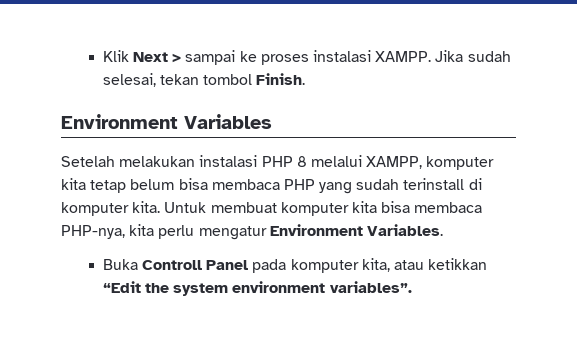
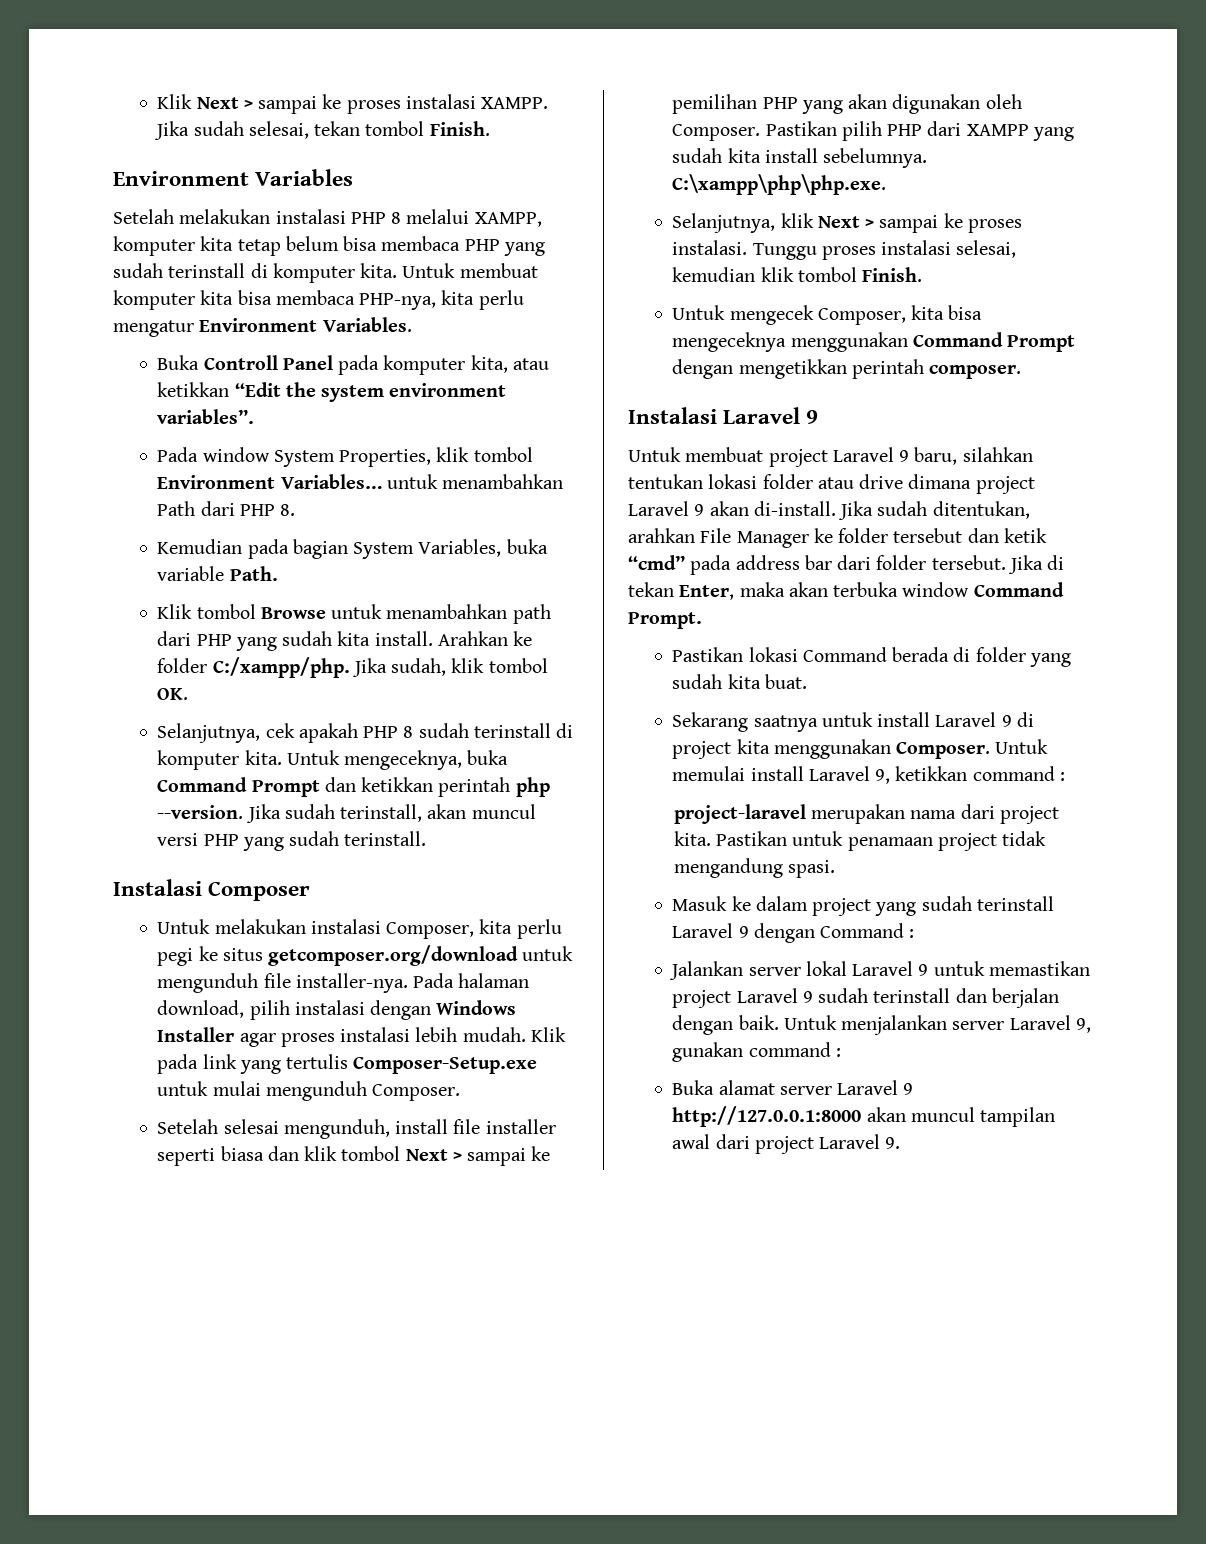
+ Pada window System Properties, klik tombol Environment Variables… untuk menambahkan Path dari PHP 8.
+ Kemudian pada bagian System Variables, buka variable Path.
+ Klik tombol Browse untuk menambahkan path dari PHP yang sudah kita install. Arahkan ke folder C:/xampp/php. Jika sudah, klik tombol OK.
+ Selanjutnya, cek apakah PHP 8 sudah terinstall di komputer kita. Untuk mengeceknya, buka Command Prompt dan ketikkan perintah php --version. Jika sudah terinstall, akan muncul versi PHP yang sudah terinstall.
+ Instalasi Composer
+ Untuk melakukan instalasi Composer, kita perlu pegi ke situs getcomposer.org/download untuk mengunduh file installer-nya. Pada halaman download, pilih instalasi dengan Windows Installer agar proses instalasi lebih mudah. Klik pada link yang tertulis Composer-Setup.exe untuk mulai mengunduh Composer.
+ Setelah selesai mengunduh, install file installer seperti biasa dan klik tombol Next > sampai ke pemilihan PHP yang akan digunakan oleh Composer. Pastikan pilih PHP dari XAMPP yang sudah kita install sebelumnya. C:\xampp\php\php.exe.
+ Selanjutnya, klik Next > sampai ke proses instalasi. Tunggu proses instalasi selesai, kemudian klik tombol Finish.
+ Untuk mengecek Composer, kita bisa mengeceknya menggunakan Command Prompt dengan mengetikkan perintah composer.
+ Instalasi Laravel 9
+ Untuk membuat project Laravel 9 baru, silahkan tentukan lokasi folder atau drive dimana project Laravel 9 akan di-install. Jika sudah ditentukan, arahkan File Manager ke folder tersebut dan ketik “cmd” pada address bar dari folder tersebut. Jika di tekan Enter, maka akan terbuka window Command Prompt.
+ Pastikan lokasi Command berada di folder yang sudah kita buat.
+ Sekarang saatnya untuk install Laravel 9 di project kita menggunakan Composer. Untuk memulai install Laravel 9, ketikkan command :
+ project-laravel merupakan nama dari project kita. Pastikan untuk penamaan project tidak mengandung spasi.
+ Masuk ke dalam project yang sudah terinstall Laravel 9 dengan Command :
+ Jalankan server lokal Laravel 9 untuk memastikan project Laravel 9 sudah terinstall dan berjalan dengan baik. Untuk menjalankan server Laravel 9, gunakan command :
+ Buka alamat server Laravel 9 http://127.0.0.1:8000 akan muncul tampilan awal dari project Laravel 9.

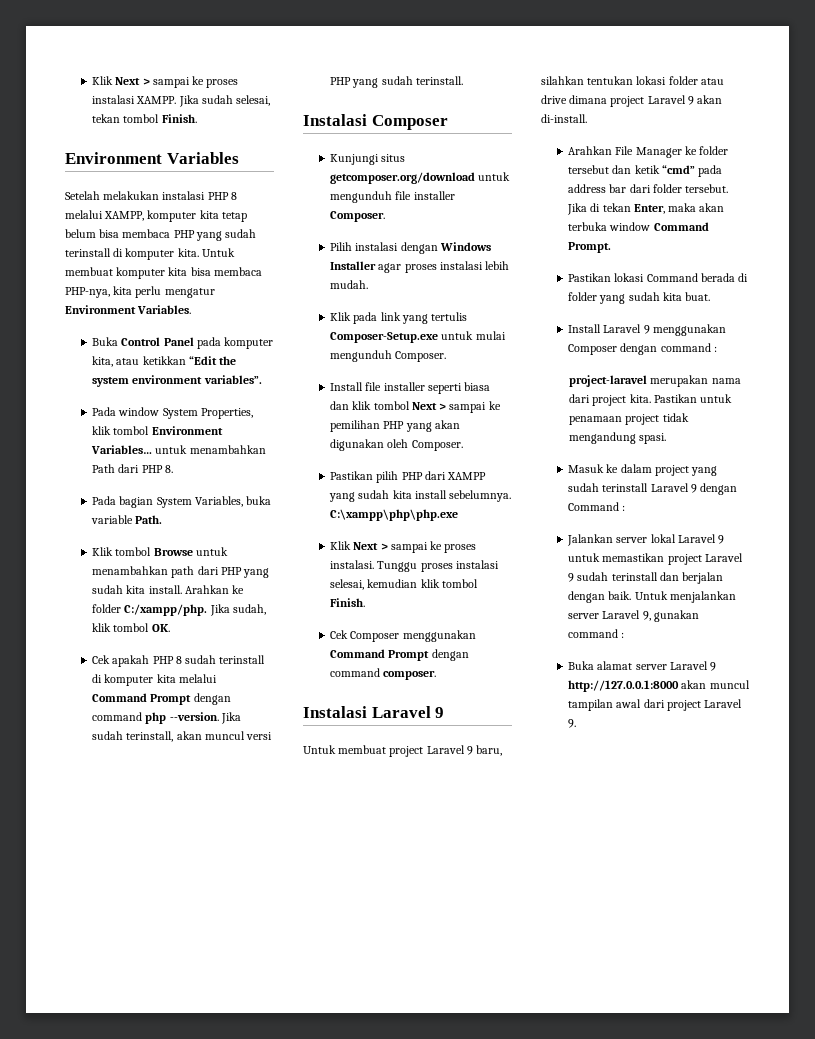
- Buka Controll Panel pada komputer kita, atau ketikkan “Edit the system environment variables”.
+ Buka Control Panel pada komputer kita, atau ketikkan “Edit the system environment variables”.
- Kemudian pada bagian System Variables, buka variable Path.
+ Pada bagian System Variables, buka variable Path.
- Selanjutnya, cek apakah PHP 8 sudah terinstall di komputer kita. Untuk mengeceknya, buka Command Prompt dan ketikkan perintah php --version.
+ Cek apakah PHP 8 sudah terinstall di komputer kita melalui Command Prompt dengan command php --version.
- Untuk melakukan instalasi Composer, kita perlu pegi ke situs getcomposer.org/download untuk mengunduh file installer-nya. Pada halaman download, pilih instalasi dengan Windows Installer agar proses instalasi lebih mudah. Klik pada link yang tertulis Composer-Setup.exe untuk mulai mengunduh Composer.
+ Kunjungi situs getcomposer.org/download untuk mengunduh file installer Composer.
+ Pilih instalasi dengan Windows Installer agar proses instalasi lebih mudah.
+ Klik pada link yang tertulis Composer-Setup.exe untuk mulai mengunduh Composer.
- Setelah selesai mengunduh, install file installer seperti biasa dan klik tombol Next > sampai ke pemilihan PHP yang akan digunakan oleh Composer. Pastikan pilih PHP dari XAMPP yang sudah kita install sebelumnya.
+ Install file installer seperti biasa dan klik tombol Next > sampai ke pemilihan PHP yang akan digunakan oleh Composer.
+ Pastikan pilih PHP dari XAMPP yang sudah kita install sebelumnya.
- C:\xampp\php\php.exe.
- Selanjutnya, klik Next > sampai ke proses instalasi.
+ C:\xampp\php\php.exe
+ Klik Next > sampai ke proses instalasi.
- Untuk mengecek Composer, kita bisa mengeceknya menggunakan Command Prompt dengan mengetikkan perintah composer.
+ Cek Composer menggunakan Command Prompt dengan command composer.
- Untuk membuat project Laravel 9 baru, silahkan tentukan lokasi folder atau drive dimana project Laravel 9 akan di-install. Jika sudah ditentukan, arahkan File Manager ke folder tersebut dan ketik “cmd” pada address bar dari folder tersebut.
+ Untuk membuat project Laravel 9 baru, silahkan tentukan lokasi folder atau drive dimana project Laravel 9 akan di-install.
+ Arahkan File Manager ke folder tersebut dan ketik “cmd” pada address bar dari folder tersebut.
- Sekarang saatnya untuk install Laravel 9 di project kita menggunakan Composer. Untuk memulai install Laravel 9, ketikkan command :
+ Install Laravel 9 menggunakan Composer dengan command :

